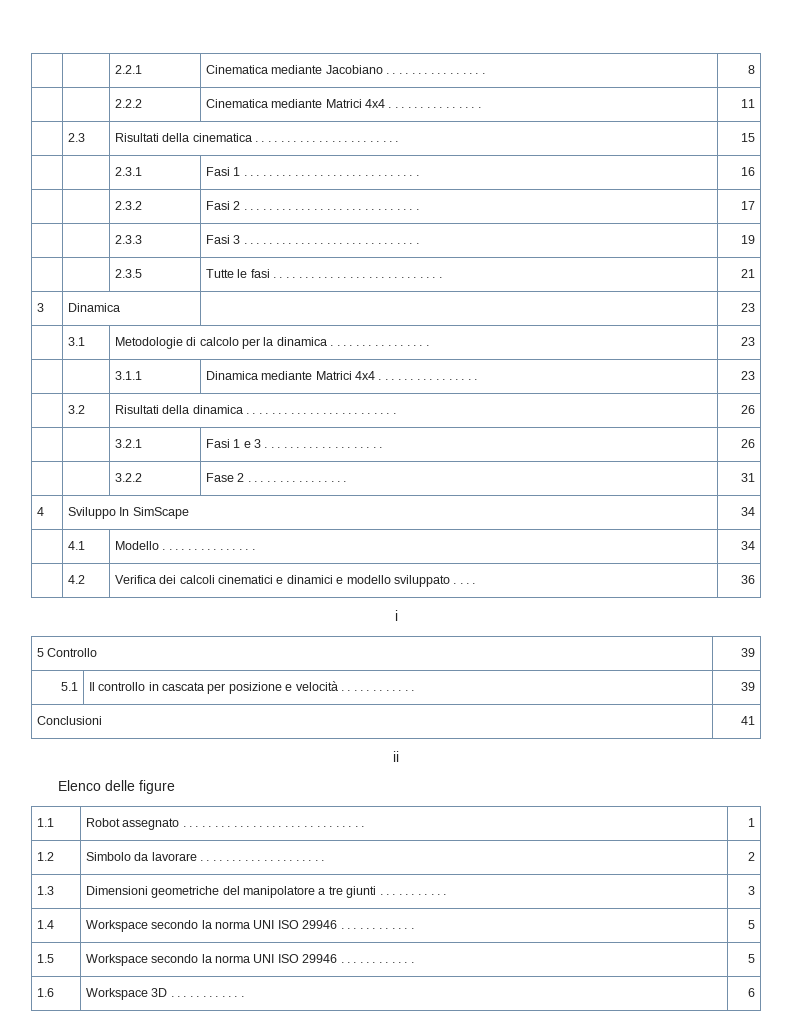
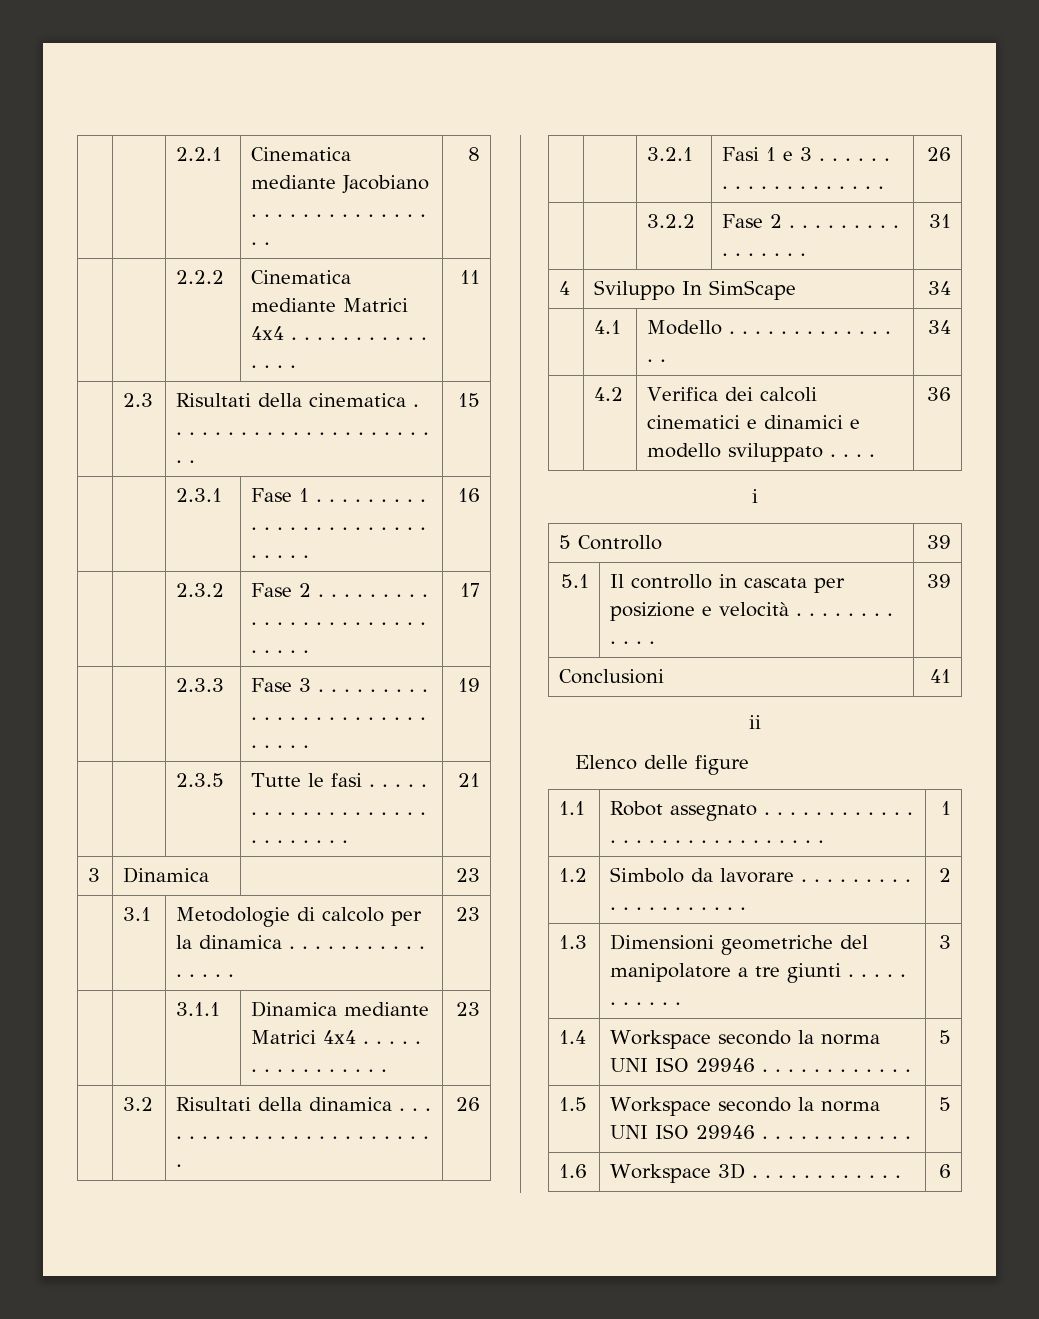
- | | 2.3.1 | Fasi 1 . . . . . . . . . . . . . . . . . . . . . . . . . . . . | 16
+ | | 2.3.1 | Fase 1 . . . . . . . . . . . . . . . . . . . . . . . . . . . . | 16
- | | 2.3.2 | Fasi 2 . . . . . . . . . . . . . . . . . . . . . . . . . . . . | 17
+ | | 2.3.2 | Fase 2 . . . . . . . . . . . . . . . . . . . . . . . . . . . . | 17
- | | 2.3.3 | Fasi 3 . . . . . . . . . . . . . . . . . . . . . . . . . . . . | 19
+ | | 2.3.3 | Fase 3 . . . . . . . . . . . . . . . . . . . . . . . . . . . . | 19

